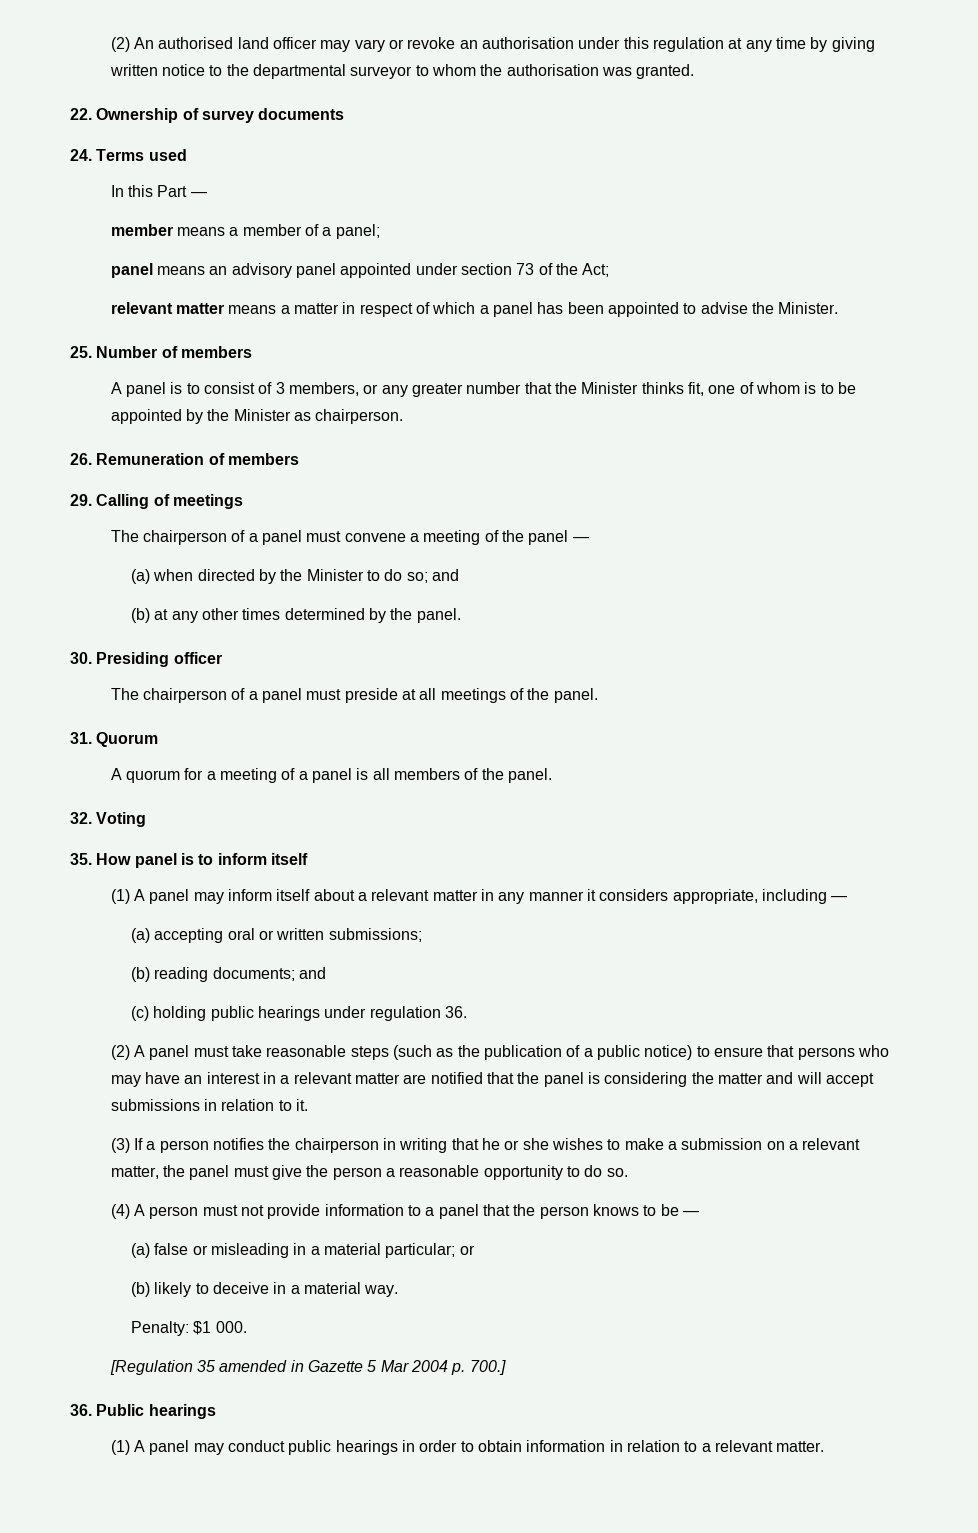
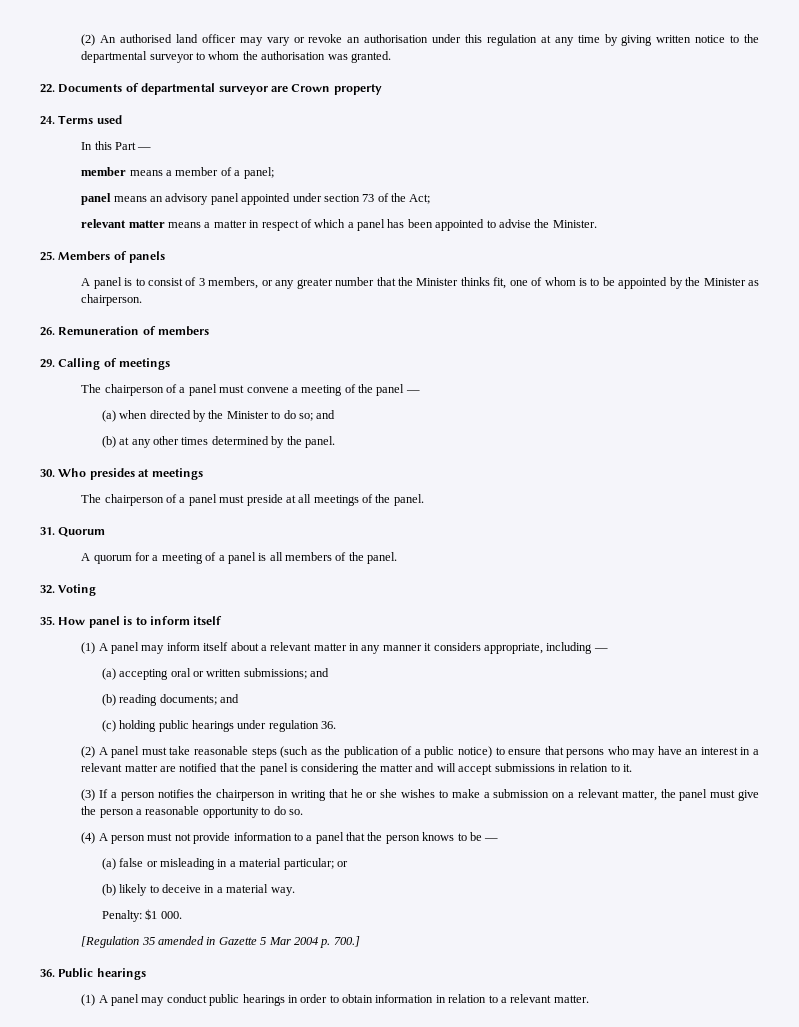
- 22. Ownership of survey documents
+ 22. Documents of departmental surveyor are Crown property
- 25. Number of members
+ 25. Members of panels
- 30. Presiding officer
+ 30. Who presides at meetings
- (a) accepting oral or written submissions;
+ (a) accepting oral or written submissions; and

